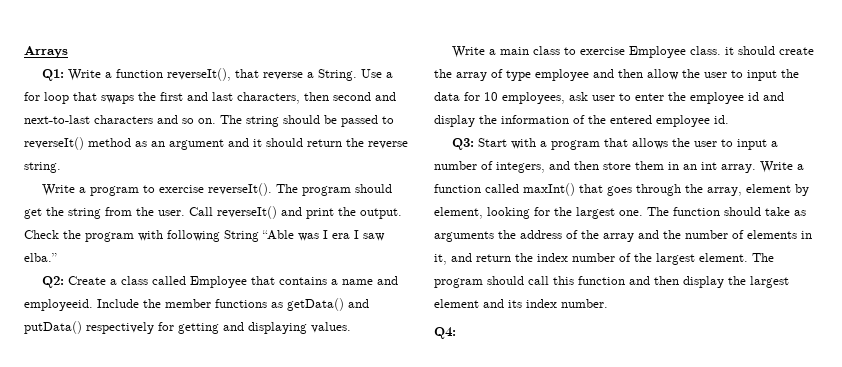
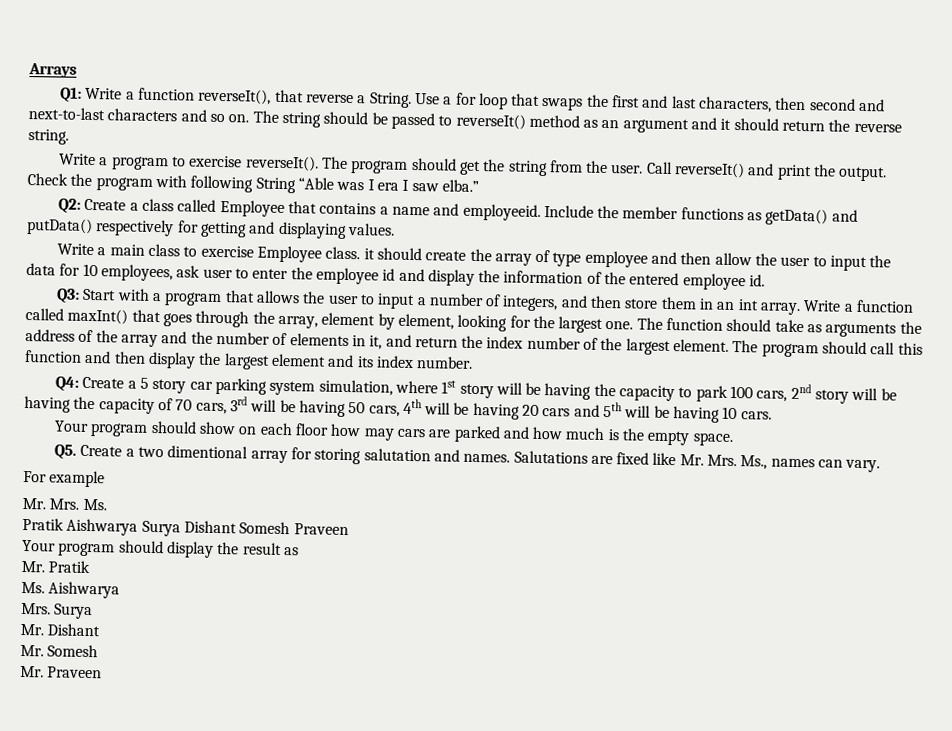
- Q4:
+ Q4: Create a 5 story car parking system simulation, where 1st story will be having the capacity to park 100 cars, 2nd story will be having the capacity of 70 cars, 3rd will be having 50 cars, 4th will be having 20 cars and 5th will be having 10 cars.
+ Your program should show on each floor how may cars are parked and how much is the empty space.
+ Q5. Create a two dimentional array for storing salutation and names. Salutations are fixed like Mr. Mrs. Ms., names can vary.
+ For example
+ Mr. Mrs. Ms.
+ Pratik Aishwarya Surya Dishant Somesh Praveen
+ Your program should display the result as
+ Mr. Pratik
+ Ms. Aishwarya
+ Mrs. Surya
+ Mr. Dishant
+ Mr. Somesh
+ Mr. Praveen

